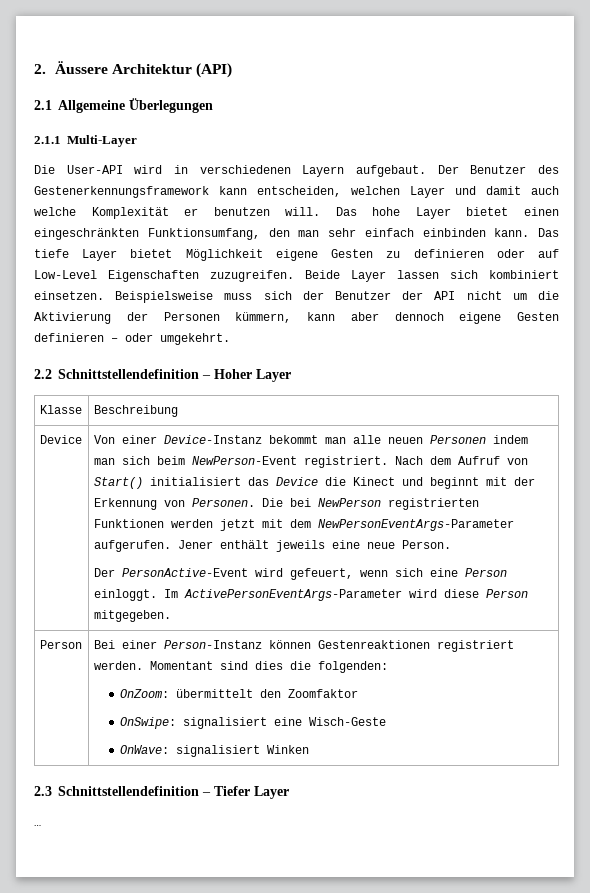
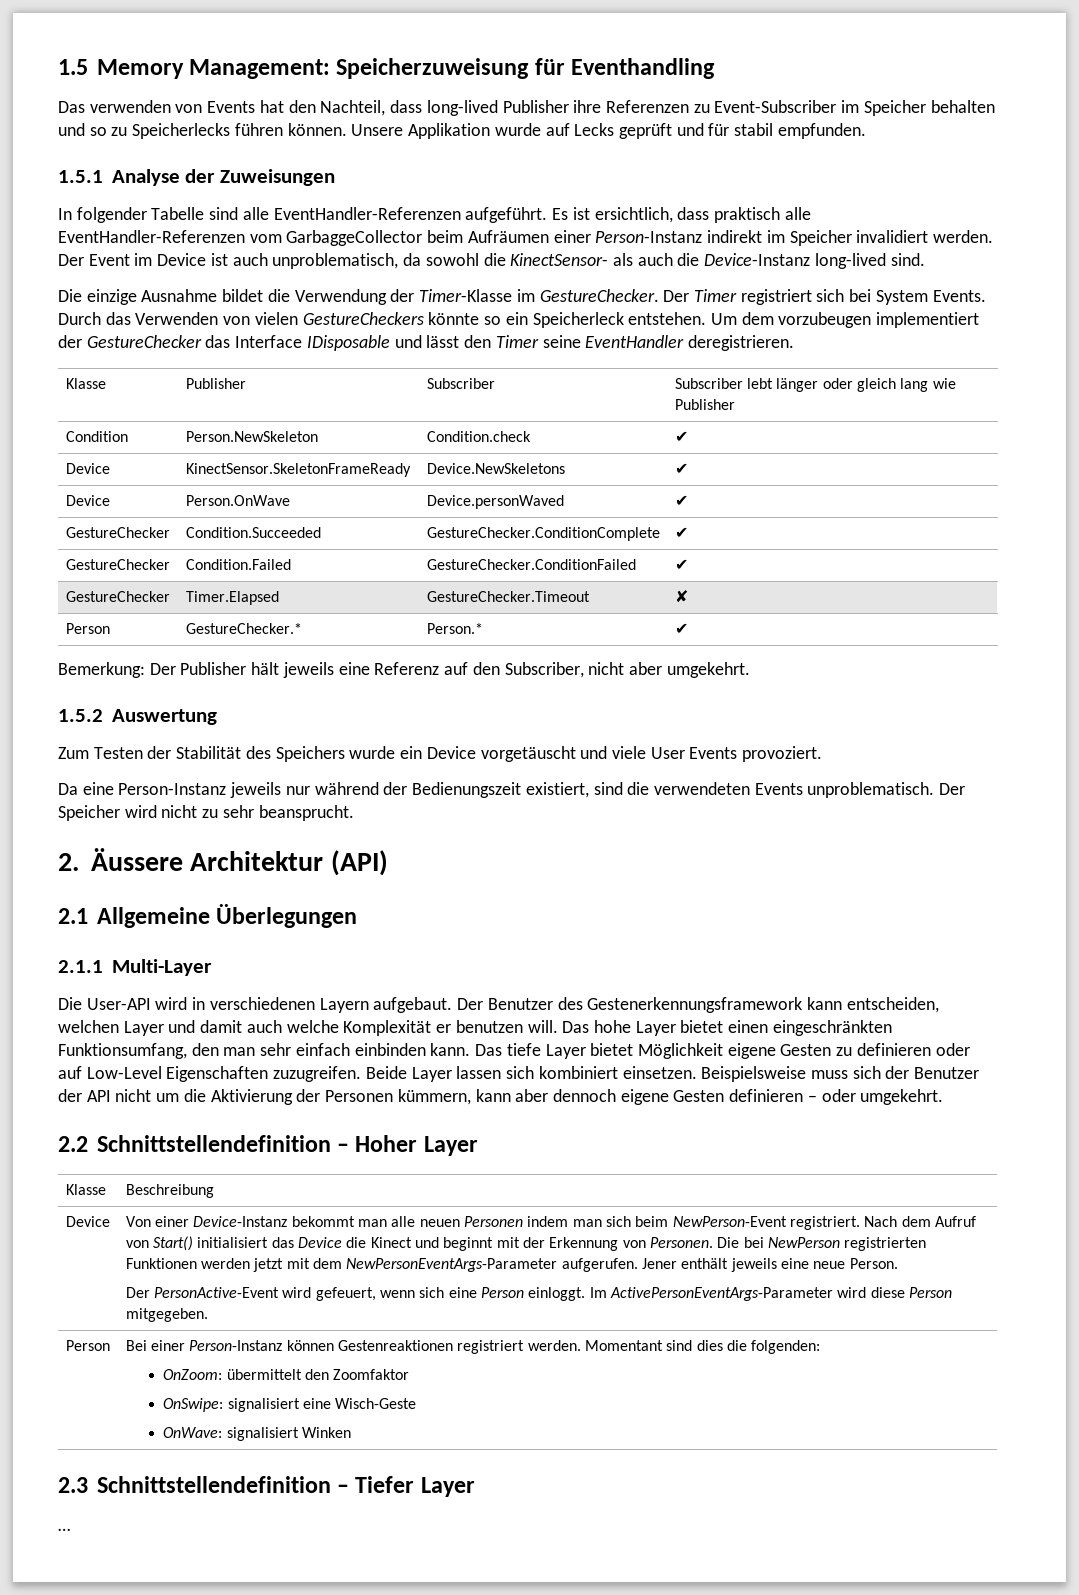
+ 1.5 Memory Management: Speicherzuweisung für Eventhandling
+ Das verwenden von Events hat den Nachteil, dass long-lived Publisher ihre Referenzen zu Event-Subscriber im Speicher behalten und so zu Speicherlecks führen können. Unsere Applikation wurde auf Lecks geprüft und für stabil empfunden.
+ 1.5.1 Analyse der Zuweisungen
+ In folgender Tabelle sind alle EventHandler-Referenzen aufgeführt. Es ist ersichtlich, dass praktisch alle EventHandler-Referenzen vom GarbaggeCollector beim Aufräumen einer Person-Instanz indirekt im Speicher invalidiert werden. Der Event im Device ist auch unproblematisch, da sowohl die KinectSensor- als auch die Device-Instanz long-lived sind.
+ Die einzige Ausnahme bildet die Verwendung der Timer-Klasse im GestureChecker. Der Timer registriert sich bei System Events. Durch das Verwenden von vielen GestureCheckers könnte so ein Speicherleck entstehen. Um dem vorzubeugen implementiert der GestureChecker das Interface IDisposable und lässt den Timer seine EventHandler deregistrieren.
+ Klasse | Publisher | Subscriber | Subscriber lebt länger oder gleich lang wie Publisher
+ Condition | Person.NewSkeleton | Condition.check | ✔
+ Device | KinectSensor.SkeletonFrameReady | Device.NewSkeletons | ✔
+ Device | Person.OnWave | Device.personWaved | ✔
+ GestureChecker | Condition.Succeeded | GestureChecker.ConditionComplete | ✔
+ GestureChecker | Condition.Failed | GestureChecker.ConditionFailed | ✔
+ GestureChecker | Timer.Elapsed | GestureChecker.Timeout | ✘
+ Person | GestureChecker.* | Person.* | ✔
+ Bemerkung: Der Publisher hält jeweils eine Referenz auf den Subscriber, nicht aber umgekehrt.
+ 1.5.2 Auswertung
+ Zum Testen der Stabilität des Speichers wurde ein Device vorgetäuscht und viele User Events provoziert.
+ Da eine Person-Instanz jeweils nur während der Bedienungszeit existiert, sind die verwendeten Events unproblematisch. Der Speicher wird nicht zu sehr beansprucht.

